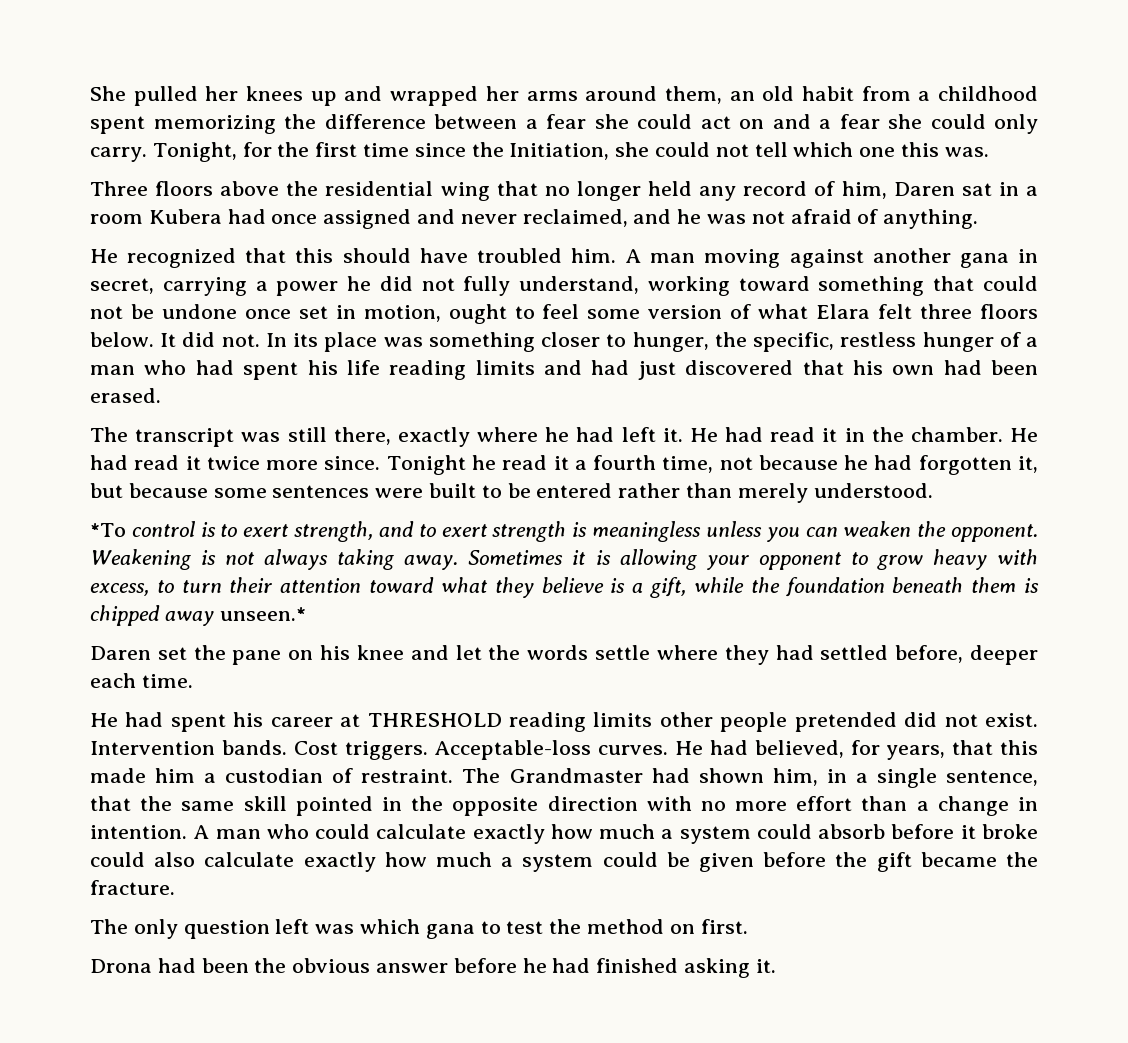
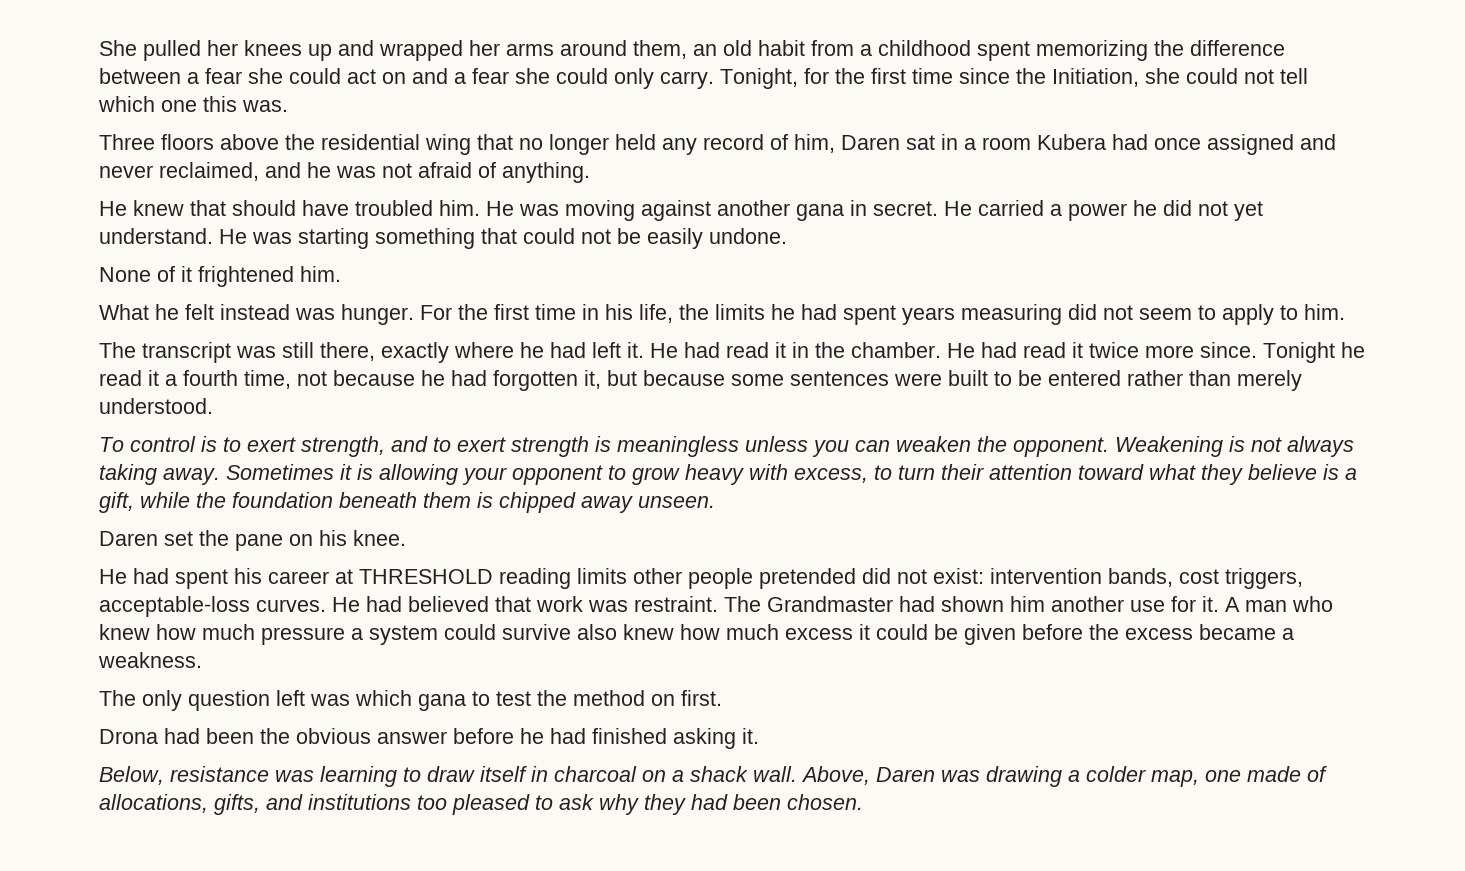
- He recognized that this should have troubled him.
+ He knew that should have troubled him.
- A man moving against another gana in secret, carrying a power he did not fully understand, working toward something that could not be undone once set in motion, ought to feel some version of what Elara felt three floors below. It did not. In its place was something closer to hunger, the specific, restless hunger of a man who had spent his life reading limits and had just discovered that his own had been erased.
+ He was moving against another gana in secret. He carried a power he did not yet understand. He was starting something that could not be easily undone.
+ None of it frightened him.
+ What he felt instead was hunger. For the first time in his life, the limits he had spent years measuring did not seem to apply to him.
- *To control is to exert strength, and to exert strength is meaningless unless you can weaken the opponent.
+ To control is to exert strength, and to exert strength is meaningless unless you can weaken the opponent.
- Sometimes it is allowing your opponent to grow heavy with excess, to turn their attention toward what they believe is a gift, while the foundation beneath them is chipped away unseen.*
+ Sometimes it is allowing your opponent to grow heavy with excess, to turn their attention toward what they believe is a gift, while the foundation beneath them is chipped away unseen.
- Daren set the pane on his knee and let the words settle where they had settled before, deeper each time.
+ Daren set the pane on his knee.
- He had spent his career at THRESHOLD reading limits other people pretended did not exist. Intervention bands. Cost triggers. Acceptable-loss curves. He had believed, for years, that this made him a custodian of restraint.
+ He had spent his career at THRESHOLD reading limits other people pretended did not exist: intervention bands, cost triggers, acceptable-loss curves. He had believed that work was restraint.
- The Grandmaster had shown him, in a single sentence, that the same skill pointed in the opposite direction with no more effort than a change in intention. A man who could calculate exactly how much a system could absorb before it broke could also calculate exactly how much a system could be given before the gift became the fracture.
+ The Grandmaster had shown him another use for it. A man who knew how much pressure a system could survive also knew how much excess it could be given before the excess became a weakness.
+ Below, resistance was learning to draw itself in charcoal on a shack wall. Above, Daren was drawing a colder map, one made of allocations, gifts, and institutions too pleased to ask why they had been chosen.

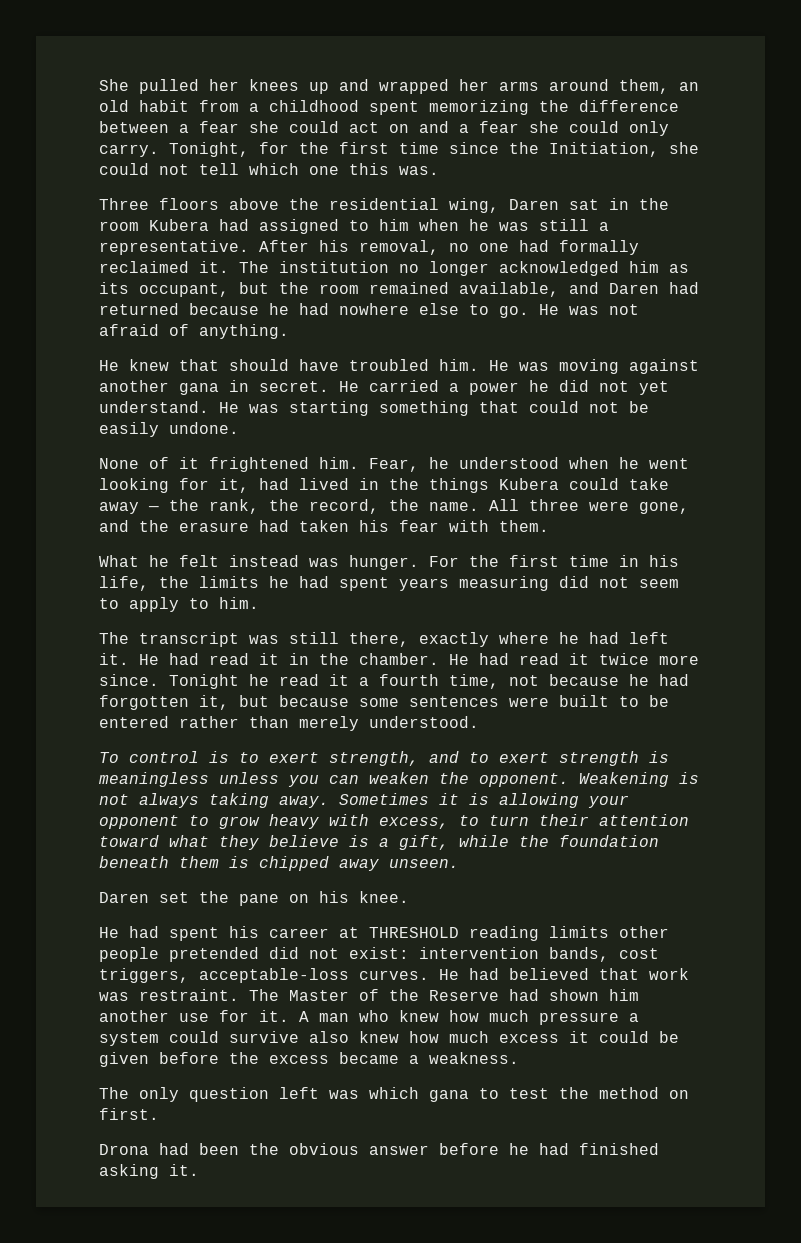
- Three floors above the residential wing that no longer held any record of him, Daren sat in a room Kubera had once assigned and never reclaimed, and he was not afraid of anything.
+ Three floors above the residential wing, Daren sat in the room Kubera had assigned to him when he was still a representative. After his removal, no one had formally reclaimed it. The institution no longer acknowledged him as its occupant, but the room remained available, and Daren had returned because he had nowhere else to go. He was not afraid of anything.
+ Fear, he understood when he went looking for it, had lived in the things Kubera could take away — the rank, the record, the name. All three were gone, and the erasure had taken his fear with them.
- The Grandmaster had shown him another use for it.
+ The Master of the Reserve had shown him another use for it.
- Below, resistance was learning to draw itself in charcoal on a shack wall. Above, Daren was drawing a colder map, one made of allocations, gifts, and institutions too pleased to ask why they had been chosen.

